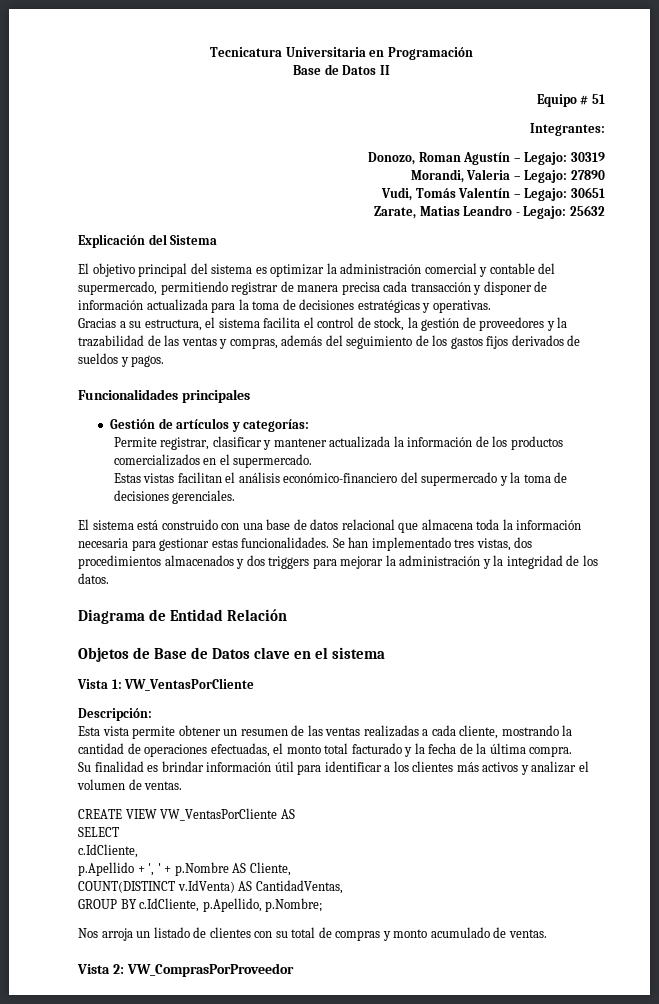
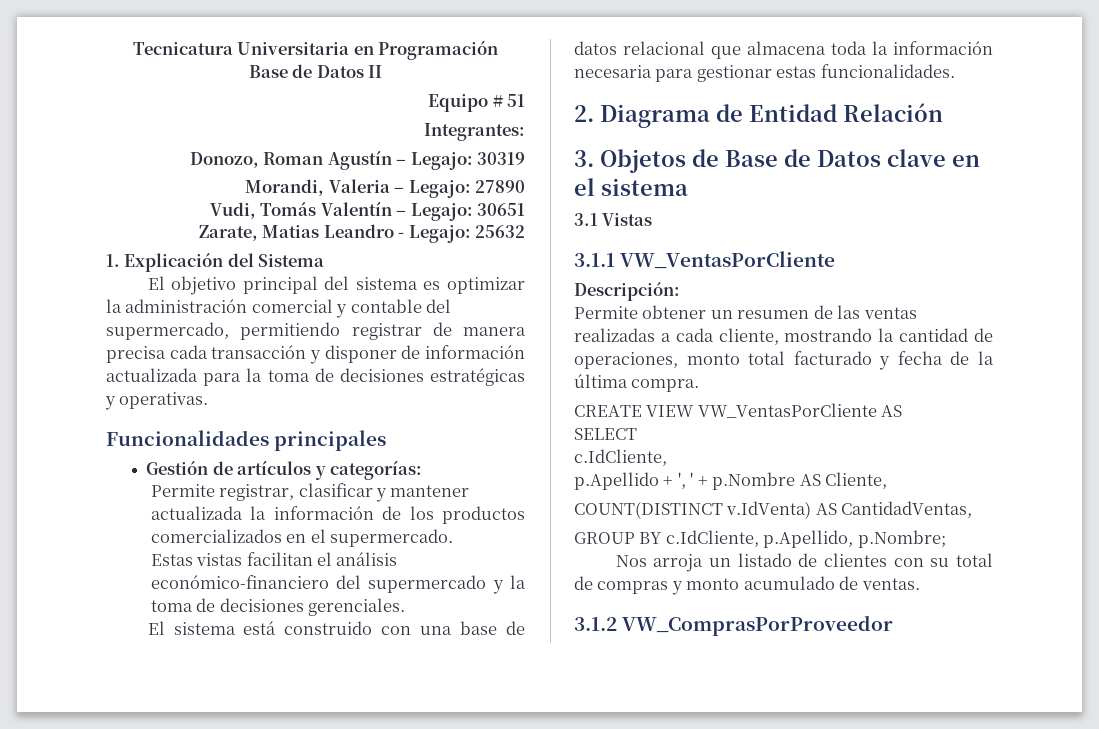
- Explicación del Sistema
+ 1. Explicación del Sistema
- Gracias a su estructura, el sistema facilita el control de stock, la gestión de proveedores y la trazabilidad de las ventas y compras, además del seguimiento de los gastos fijos derivados de sueldos y pagos.
- El sistema está construido con una base de datos relacional que almacena toda la información necesaria para gestionar estas funcionalidades. Se han implementado tres vistas, dos procedimientos almacenados y dos triggers para mejorar la administración y la integridad de los datos.
- Diagrama de Entidad Relación
+ El sistema está construido con una base de datos relacional que almacena toda la información necesaria para gestionar estas funcionalidades.
+ 2. Diagrama de Entidad Relación
- Objetos de Base de Datos clave en el sistema
+ 3. Objetos de Base de Datos clave en el sistema
- Vista 1: VW_VentasPorCliente
+ 3.1 Vistas
+ 3.1.1 VW_VentasPorCliente
- Esta vista permite obtener un resumen de las ventas realizadas a cada cliente, mostrando la cantidad de operaciones efectuadas, el monto total facturado y la fecha de la última compra.
+ Permite obtener un resumen de las ventas realizadas a cada cliente, mostrando la cantidad de operaciones, monto total facturado y fecha de la última compra.
- Su finalidad es brindar información útil para identificar a los clientes más activos y analizar el volumen de ventas.
- Vista 2: VW_ComprasPorProveedor
+ 3.1.2 VW_ComprasPorProveedor

